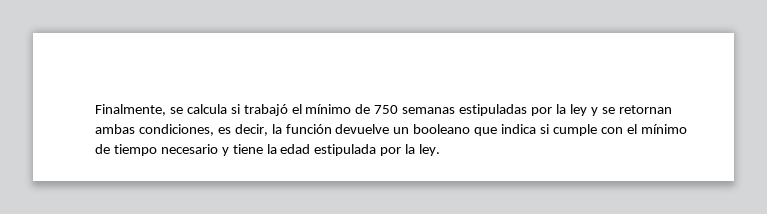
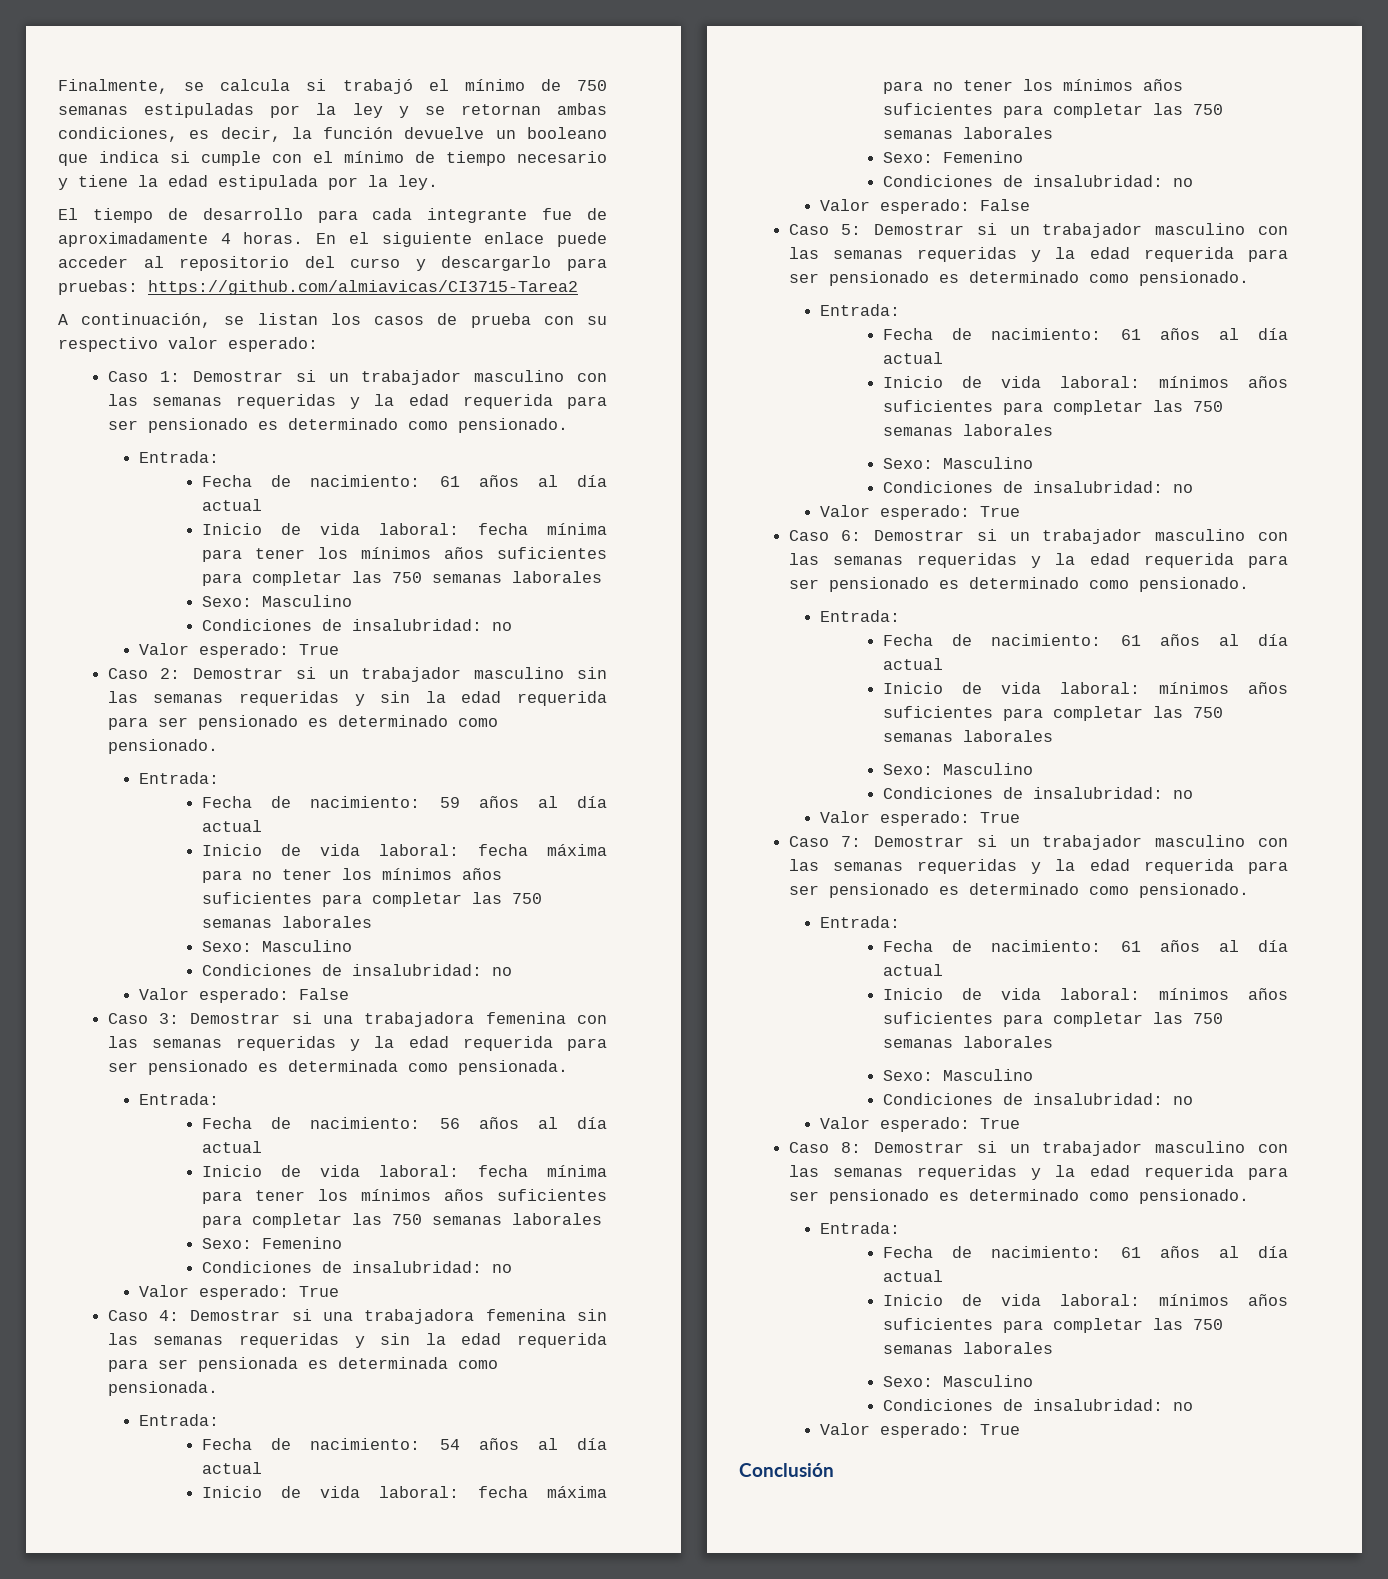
+ El tiempo de desarrollo para cada integrante fue de aproximadamente 4 horas. En el siguiente enlace puede acceder al repositorio del curso y descargarlo para pruebas: https://github.com/almiavicas/CI3715-Tarea2
+ A continuación, se listan los casos de prueba con su respectivo valor esperado:
+ Caso 1: Demostrar si un trabajador masculino con las semanas requeridas y la edad requerida para ser pensionado es determinado como pensionado.
+ Entrada:
+ Fecha de nacimiento: 61 años al día actual
+ Inicio de vida laboral: fecha mínima para tener los mínimos años suficientes para completar las 750 semanas laborales
+ Sexo: Masculino
+ Condiciones de insalubridad: no
+ Valor esperado: True
+ Caso 2: Demostrar si un trabajador masculino sin las semanas requeridas y sin la edad requerida para ser pensionado es determinado como pensionado.
+ Entrada:
+ Fecha de nacimiento: 59 años al día actual
+ Inicio de vida laboral: fecha máxima para no tener los mínimos años suficientes para completar las 750 semanas laborales
+ Sexo: Masculino
+ Condiciones de insalubridad: no
+ Valor esperado: False
+ Caso 3: Demostrar si una trabajadora femenina con las semanas requeridas y la edad requerida para ser pensionado es determinada como pensionada.
+ Entrada:
+ Fecha de nacimiento: 56 años al día actual
+ Inicio de vida laboral: fecha mínima para tener los mínimos años suficientes para completar las 750 semanas laborales
+ Sexo: Femenino
+ Condiciones de insalubridad: no
+ Valor esperado: True
+ Caso 4: Demostrar si una trabajadora femenina sin las semanas requeridas y sin la edad requerida para ser pensionada es determinada como pensionada.
+ Entrada:
+ Fecha de nacimiento: 54 años al día actual
+ Inicio de vida laboral: fecha máxima para no tener los mínimos años suficientes para completar las 750 semanas laborales
+ Sexo: Femenino
+ Condiciones de insalubridad: no
+ Valor esperado: False
+ Caso 5: Demostrar si un trabajador masculino con las semanas requeridas y la edad requerida para ser pensionado es determinado como pensionado.
+ Entrada:
+ Fecha de nacimiento: 61 años al día actual
+ Inicio de vida laboral: mínimos años suficientes para completar las 750 semanas laborales
+ Sexo: Masculino
+ Condiciones de insalubridad: no
+ Valor esperado: True
+ Caso 6: Demostrar si un trabajador masculino con las semanas requeridas y la edad requerida para ser pensionado es determinado como pensionado.
+ Entrada:
+ Fecha de nacimiento: 61 años al día actual
+ Inicio de vida laboral: mínimos años suficientes para completar las 750 semanas laborales
+ Sexo: Masculino
+ Condiciones de insalubridad: no
+ Valor esperado: True
+ Caso 7: Demostrar si un trabajador masculino con las semanas requeridas y la edad requerida para ser pensionado es determinado como pensionado.
+ Entrada:
+ Fecha de nacimiento: 61 años al día actual
+ Inicio de vida laboral: mínimos años suficientes para completar las 750 semanas laborales
+ Sexo: Masculino
+ Condiciones de insalubridad: no
+ Valor esperado: True
+ Caso 8: Demostrar si un trabajador masculino con las semanas requeridas y la edad requerida para ser pensionado es determinado como pensionado.
+ Entrada:
+ Fecha de nacimiento: 61 años al día actual
+ Inicio de vida laboral: mínimos años suficientes para completar las 750 semanas laborales
+ Sexo: Masculino
+ Condiciones de insalubridad: no
+ Valor esperado: True
+ Conclusión

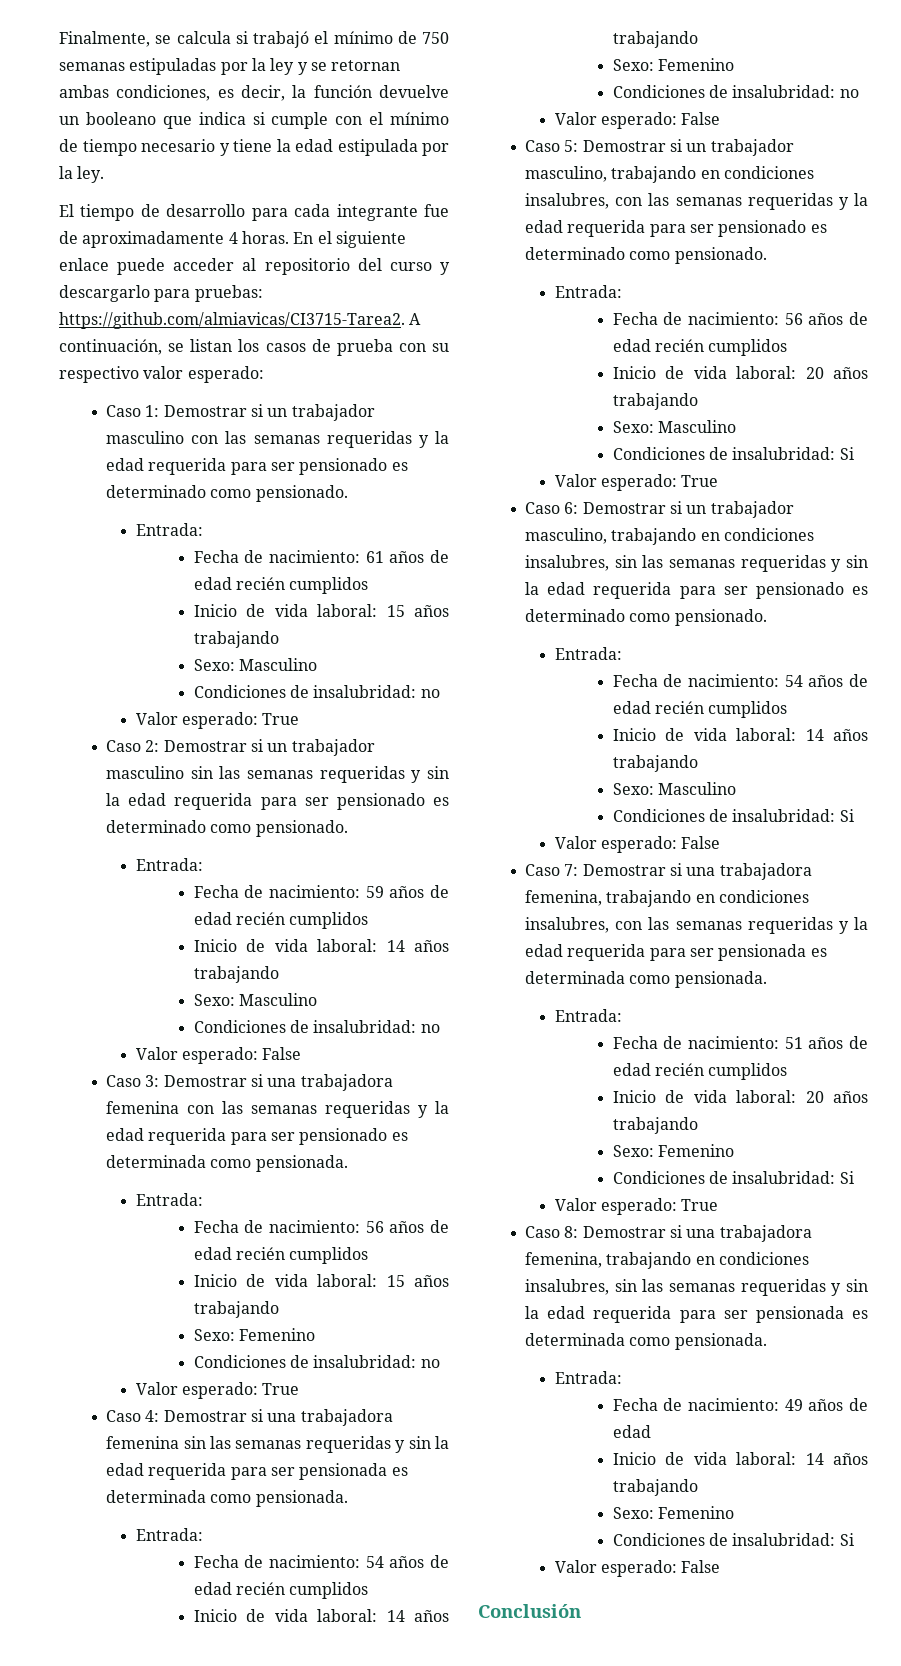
- En el siguiente enlace puede acceder al repositorio del curso y descargarlo para pruebas: https://github.com/almiavicas/CI3715-Tarea2
- A continuación, se listan los casos de prueba con su respectivo valor esperado:
+ En el siguiente enlace puede acceder al repositorio del curso y descargarlo para pruebas: https://github.com/almiavicas/CI3715-Tarea2. A continuación, se listan los casos de prueba con su respectivo valor esperado:
  Caso 1: Demostrar si un trabajador masculino con las semanas requeridas y la edad requerida para ser pensionado es determinado como pensionado.
  Entrada:
- Fecha de nacimiento: 61 años al día actual
- Inicio de vida laboral: fecha mínima para tener los mínimos años suficientes para completar las 750 semanas laborales
+ Fecha de nacimiento: 61 años de edad recién cumplidos
+ Inicio de vida laboral: 15 años trabajando
- Fecha de nacimiento: 59 años al día actual
- Inicio de vida laboral: fecha máxima para no tener los mínimos años suficientes para completar las 750 semanas laborales
+ Fecha de nacimiento: 59 años de edad recién cumplidos
+ Inicio de vida laboral: 14 años trabajando
  Caso 3: Demostrar si una trabajadora femenina con las semanas requeridas y la edad requerida para ser pensionado es determinada como pensionada.
  Entrada:
- Fecha de nacimiento: 56 años al día actual
- Inicio de vida laboral: fecha mínima para tener los mínimos años suficientes para completar las 750 semanas laborales
+ Fecha de nacimiento: 56 años de edad recién cumplidos
+ Inicio de vida laboral: 15 años trabajando
  Caso 4: Demostrar si una trabajadora femenina sin las semanas requeridas y sin la edad requerida para ser pensionada es determinada como pensionada.
  Entrada:
- Fecha de nacimiento: 54 años al día actual
- Inicio de vida laboral: fecha máxima para no tener los mínimos años suficientes para completar las 750 semanas laborales
+ Fecha de nacimiento: 54 años de edad recién cumplidos
+ Inicio de vida laboral: 14 años trabajando
- Caso 5: Demostrar si un trabajador masculino con las semanas requeridas y la edad requerida para ser pensionado es determinado como pensionado.
+ Caso 5: Demostrar si un trabajador masculino, trabajando en condiciones insalubres, con las semanas requeridas y la edad requerida para ser pensionado es determinado como pensionado.
  Entrada:
- Fecha de nacimiento: 61 años al día actual
- Inicio de vida laboral: mínimos años suficientes para completar las 750 semanas laborales
+ Fecha de nacimiento: 56 años de edad recién cumplidos
+ Inicio de vida laboral: 20 años trabajando
  Sexo: Masculino
- Condiciones de insalubridad: no
+ Condiciones de insalubridad: Si
- Caso 6: Demostrar si un trabajador masculino con las semanas requeridas y la edad requerida para ser pensionado es determinado como pensionado.
+ Caso 6: Demostrar si un trabajador masculino, trabajando en condiciones insalubres, sin las semanas requeridas y sin la edad requerida para ser pensionado es determinado como pensionado.
  Entrada:
- Fecha de nacimiento: 61 años al día actual
- Inicio de vida laboral: mínimos años suficientes para completar las 750 semanas laborales
+ Fecha de nacimiento: 54 años de edad recién cumplidos
+ Inicio de vida laboral: 14 años trabajando
  Sexo: Masculino
- Condiciones de insalubridad: no
- Valor esperado: True
+ Condiciones de insalubridad: Si
+ Valor esperado: False
- Caso 7: Demostrar si un trabajador masculino con las semanas requeridas y la edad requerida para ser pensionado es determinado como pensionado.
+ Caso 7: Demostrar si una trabajadora femenina, trabajando en condiciones insalubres, con las semanas requeridas y la edad requerida para ser pensionada es determinada como pensionada.
  Entrada:
- Fecha de nacimiento: 61 años al día actual
- Inicio de vida laboral: mínimos años suficientes para completar las 750 semanas laborales
- Sexo: Masculino
- Condiciones de insalubridad: no
+ Fecha de nacimiento: 51 años de edad recién cumplidos
+ Inicio de vida laboral: 20 años trabajando
+ Sexo: Femenino
+ Condiciones de insalubridad: Si
- Caso 8: Demostrar si un trabajador masculino con las semanas requeridas y la edad requerida para ser pensionado es determinado como pensionado.
+ Caso 8: Demostrar si una trabajadora femenina, trabajando en condiciones insalubres, sin las semanas requeridas y sin la edad requerida para ser pensionada es determinada como pensionada.
  Entrada:
- Fecha de nacimiento: 61 años al día actual
- Inicio de vida laboral: mínimos años suficientes para completar las 750 semanas laborales
- Sexo: Masculino
- Condiciones de insalubridad: no
- Valor esperado: True
+ Fecha de nacimiento: 49 años de edad
+ Inicio de vida laboral: 14 años trabajando
+ Sexo: Femenino
+ Condiciones de insalubridad: Si
+ Valor esperado: False

